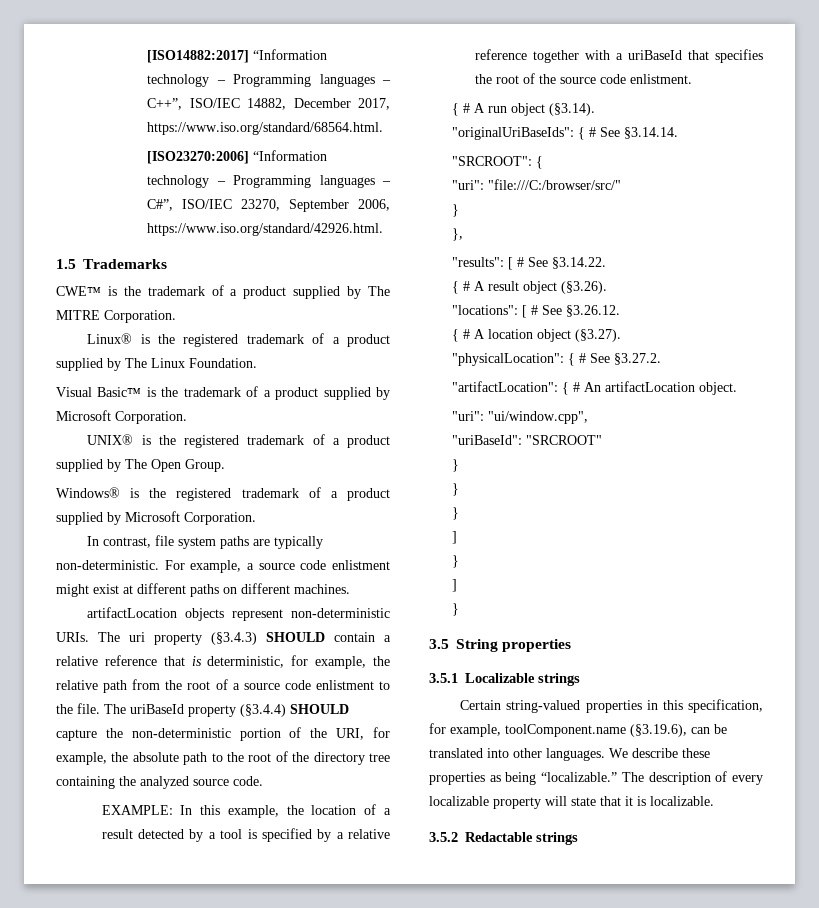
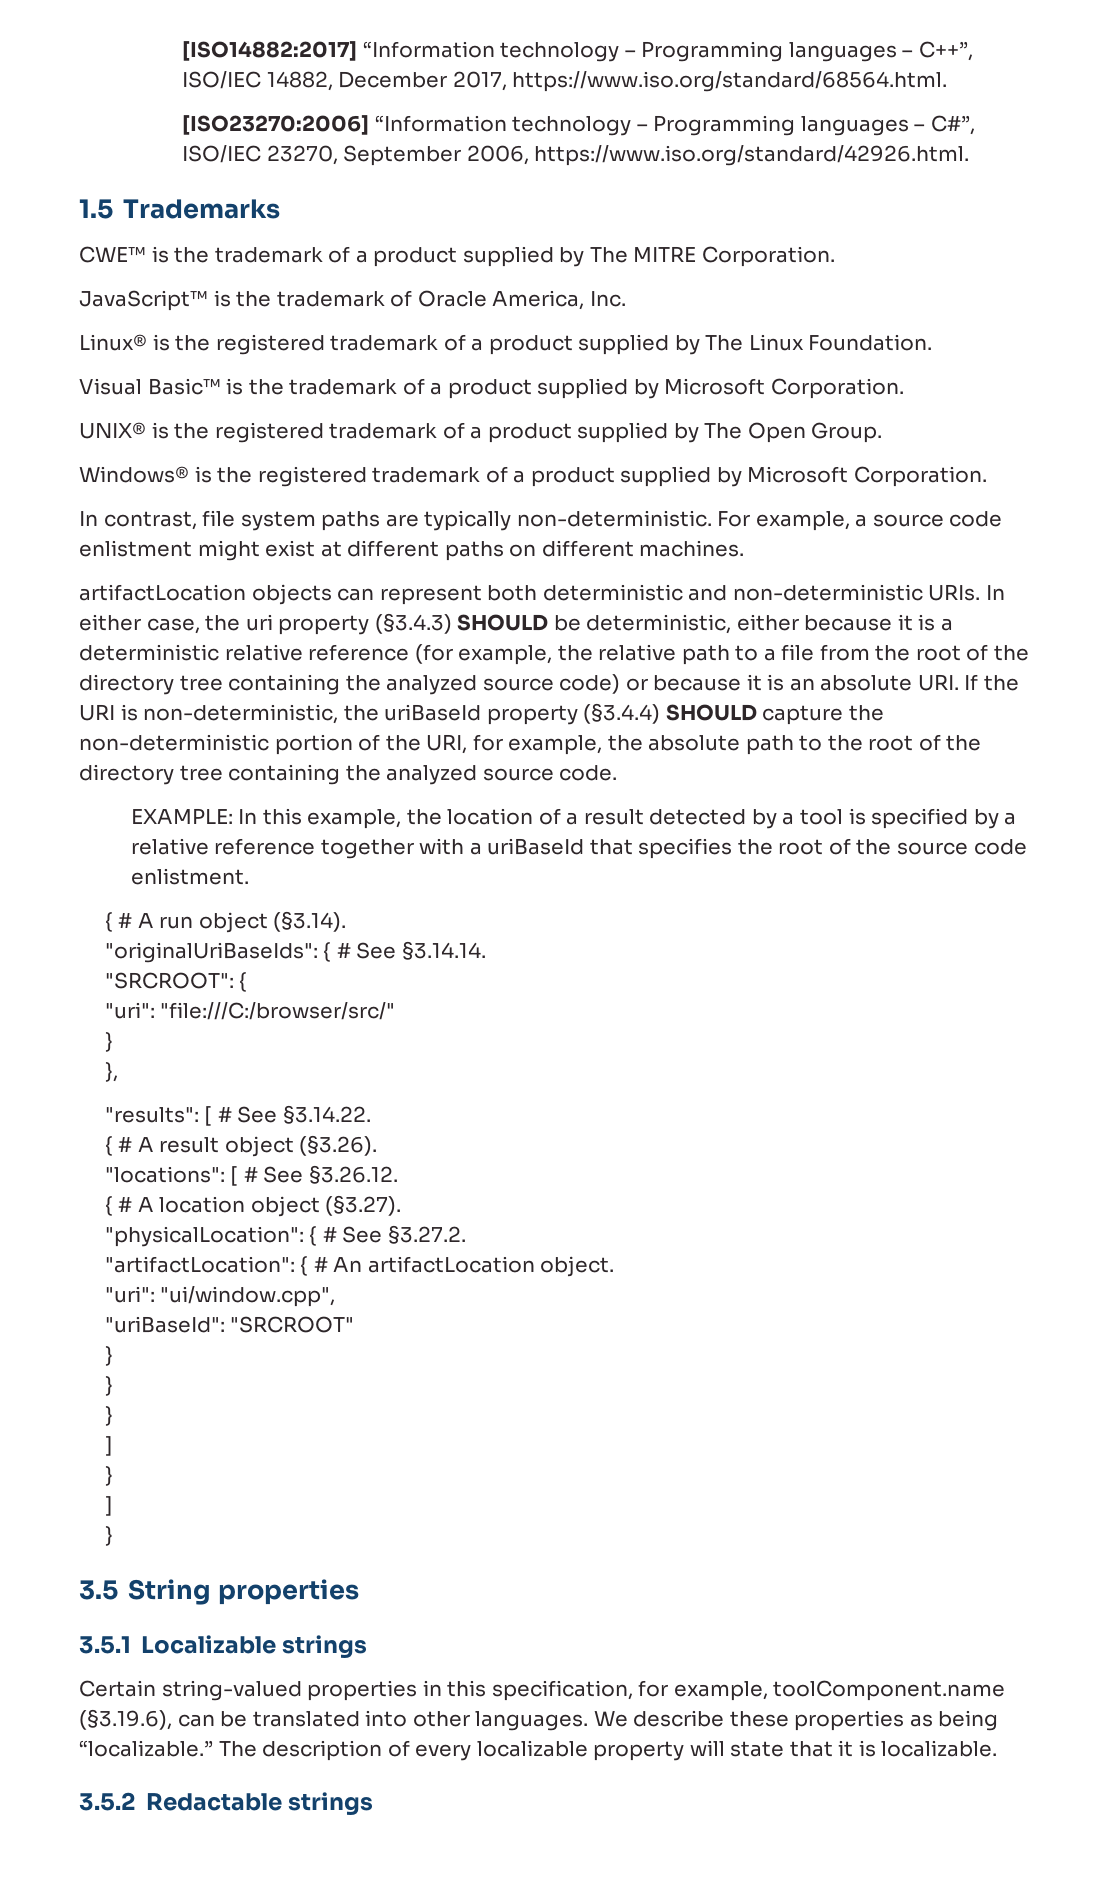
+ JavaScript™ is the trademark of Oracle America, Inc.
- artifactLocation objects represent non-deterministic URIs. The uri property (§3.4.3) SHOULD contain a relative reference that is deterministic, for example, the relative path from the root of a source code enlistment to the file. The uriBaseId property (§3.4.4) SHOULD capture the non-deterministic portion of the URI, for example, the absolute path to the root of the directory tree containing the analyzed source code.
+ artifactLocation objects can represent both deterministic and non-deterministic URIs. In either case, the uri property (§3.4.3) SHOULD be deterministic, either because it is a deterministic relative reference (for example, the relative path to a file from the root of the directory tree containing the analyzed source code) or because it is an absolute URI. If the URI is non-deterministic, the uriBaseId property (§3.4.4) SHOULD capture the non-deterministic portion of the URI, for example, the absolute path to the root of the directory tree containing the analyzed source code.

